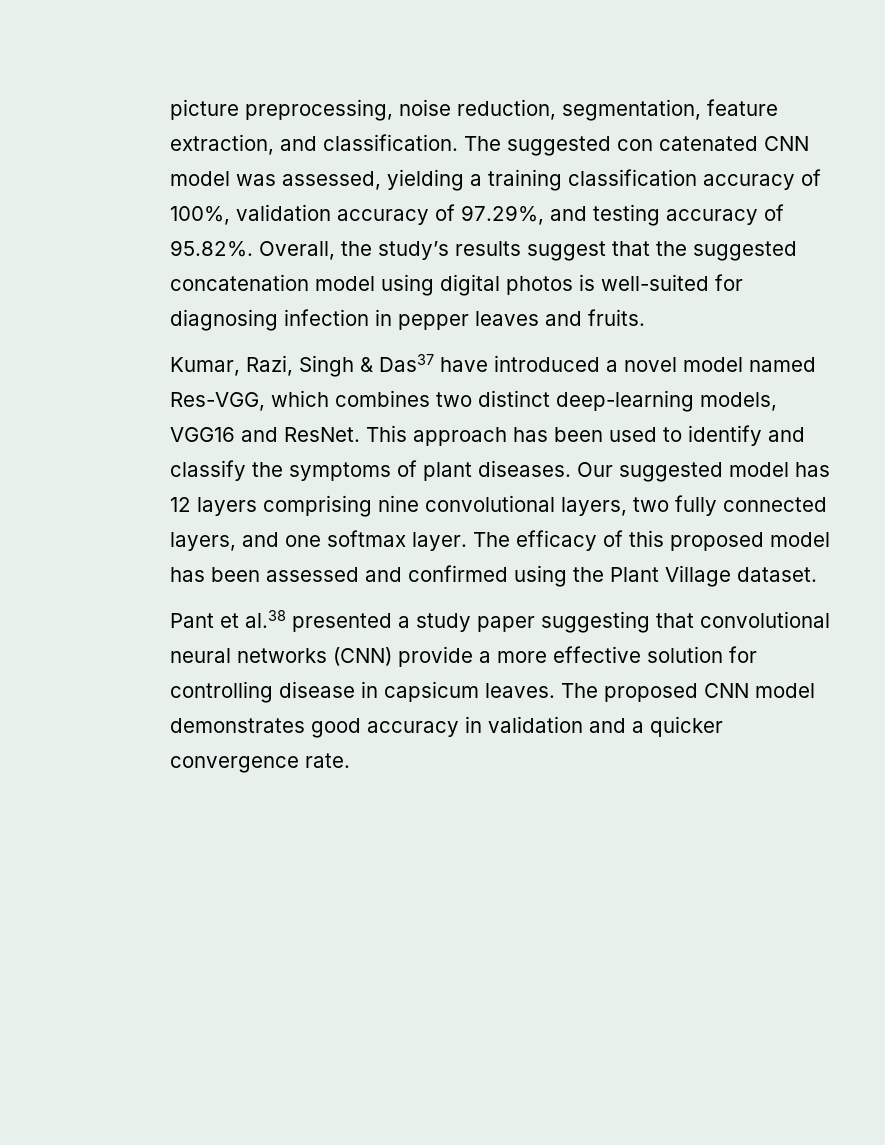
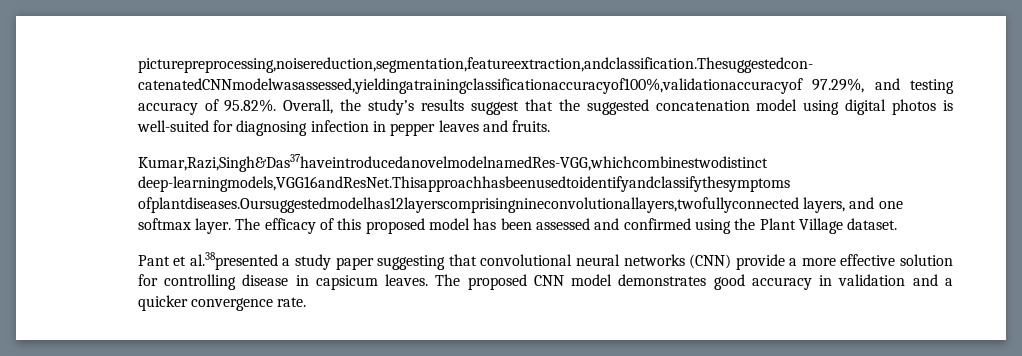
- picture preprocessing, noise reduction, segmentation, feature extraction, and classification. The suggested con catenated CNN model was assessed, yielding a training classification accuracy of 100%, validation accuracy of 97.29%, and testing accuracy of 95.82%. Overall, the study’s results suggest that the suggested concatenation model using digital photos is well-suited for diagnosing infection in pepper leaves and fruits.
+ picturepreprocessing,noisereduction,segmentation,featureextraction,andclassification.Thesuggestedcon- catenatedCNNmodelwasassessed,yieldingatrainingclassificationaccuracyof100%,validationaccuracyof 97.29%, and testing accuracy of 95.82%. Overall, the study’s results suggest that the suggested concatenation model using digital photos is well-suited for diagnosing infection in pepper leaves and fruits.
- Kumar, Razi, Singh & Das37 have introduced a novel model named Res-VGG, which combines two distinct deep-learning models, VGG16 and ResNet. This approach has been used to identify and classify the symptoms of plant diseases. Our suggested model has 12 layers comprising nine convolutional layers, two fully connected layers, and one softmax layer.
+ Kumar,Razi,Singh&Das37haveintroducedanovelmodelnamedRes-VGG,whichcombinestwodistinct deep-learningmodels,VGG16andResNet.Thisapproachhasbeenusedtoidentifyandclassifythesymptoms ofplantdiseases.Oursuggestedmodelhas12layerscomprisingnineconvolutionallayers,twofullyconnected layers, and one softmax layer.
- Pant et al.38 presented a study paper suggesting that convolutional neural networks (CNN) provide a more effective solution for controlling disease in capsicum leaves.
+ Pant et al.38presented a study paper suggesting that convolutional neural networks (CNN) provide a more effective solution for controlling disease in capsicum leaves.

